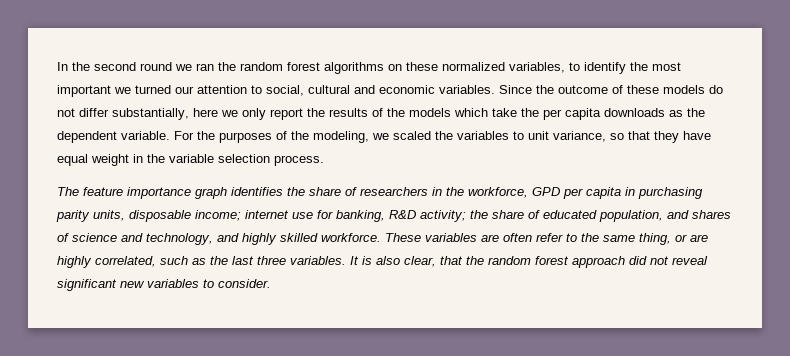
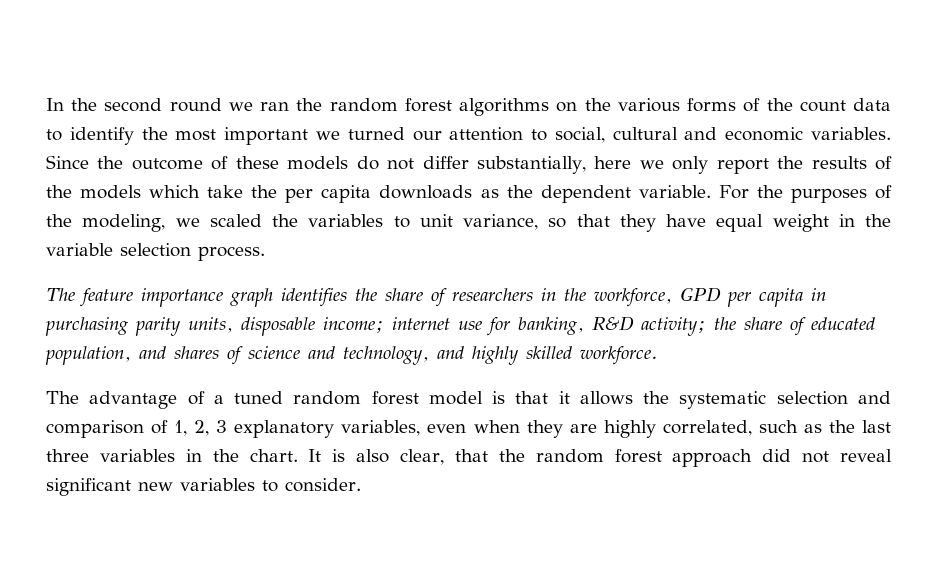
- In the second round we ran the random forest algorithms on these normalized variables, to identify the most important we turned our attention to social, cultural and economic variables.
+ In the second round we ran the random forest algorithms on the various forms of the count data to identify the most important we turned our attention to social, cultural and economic variables.
- The feature importance graph identifies the share of researchers in the workforce, GPD per capita in purchasing parity units, disposable income; internet use for banking, R&D activity; the share of educated population, and shares of science and technology, and highly skilled workforce. These variables are often refer to the same thing, or are highly correlated, such as the last three variables.
+ The feature importance graph identifies the share of researchers in the workforce, GPD per capita in purchasing parity units, disposable income; internet use for banking, R&D activity; the share of educated population, and shares of science and technology, and highly skilled workforce.
+ The advantage of a tuned random forest model is that it allows the systematic selection and comparison of 1, 2, 3 explanatory variables, even when they are highly correlated, such as the last three variables in the chart.

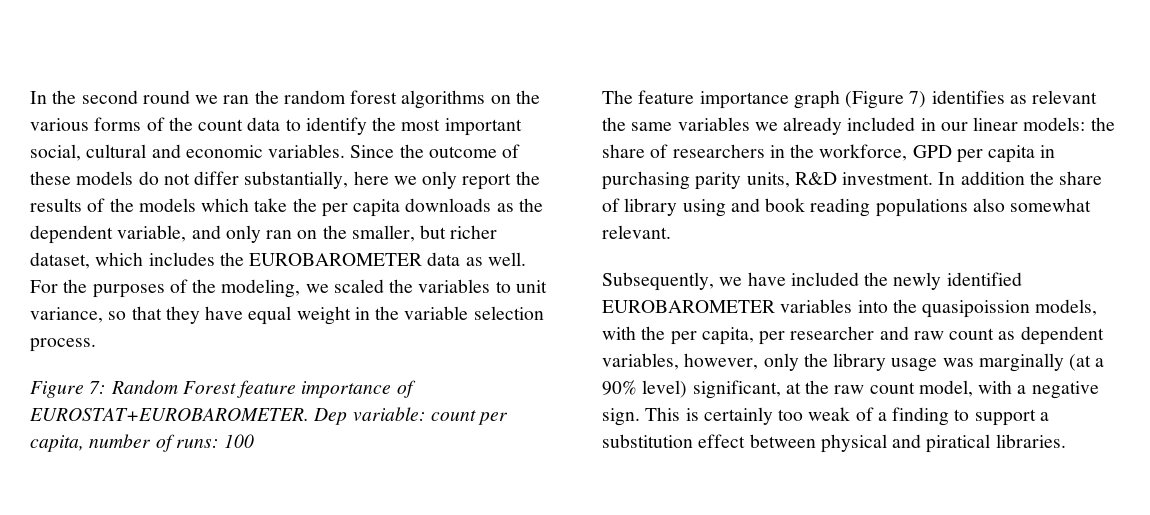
- In the second round we ran the random forest algorithms on the various forms of the count data to identify the most important we turned our attention to social, cultural and economic variables.
+ In the second round we ran the random forest algorithms on the various forms of the count data to identify the most important social, cultural and economic variables.
- Since the outcome of these models do not differ substantially, here we only report the results of the models which take the per capita downloads as the dependent variable.
+ Since the outcome of these models do not differ substantially, here we only report the results of the models which take the per capita downloads as the dependent variable, and only ran on the smaller, but richer dataset, which includes the EUROBAROMETER data as well.
- The feature importance graph identifies the share of researchers in the workforce, GPD per capita in purchasing parity units, disposable income; internet use for banking, R&D activity; the share of educated population, and shares of science and technology, and highly skilled workforce.
- The advantage of a tuned random forest model is that it allows the systematic selection and comparison of 1, 2, 3 explanatory variables, even when they are highly correlated, such as the last three variables in the chart. It is also clear, that the random forest approach did not reveal significant new variables to consider.
+ Figure 7: Random Forest feature importance of EUROSTAT+EUROBAROMETER. Dep variable: count per capita, number of runs: 100
+ The feature importance graph (Figure 7) identifies as relevant the same variables we already included in our linear models: the share of researchers in the workforce, GPD per capita in purchasing parity units, R&D investment. In addition the share of library using and book reading populations also somewhat relevant.
+ Subsequently, we have included the newly identified EUROBAROMETER variables into the quasipoission models, with the per capita, per researcher and raw count as dependent variables, however, only the library usage was marginally (at a 90% level) significant, at the raw count model, with a negative sign. This is certainly too weak of a finding to support a substitution effect between physical and piratical libraries.

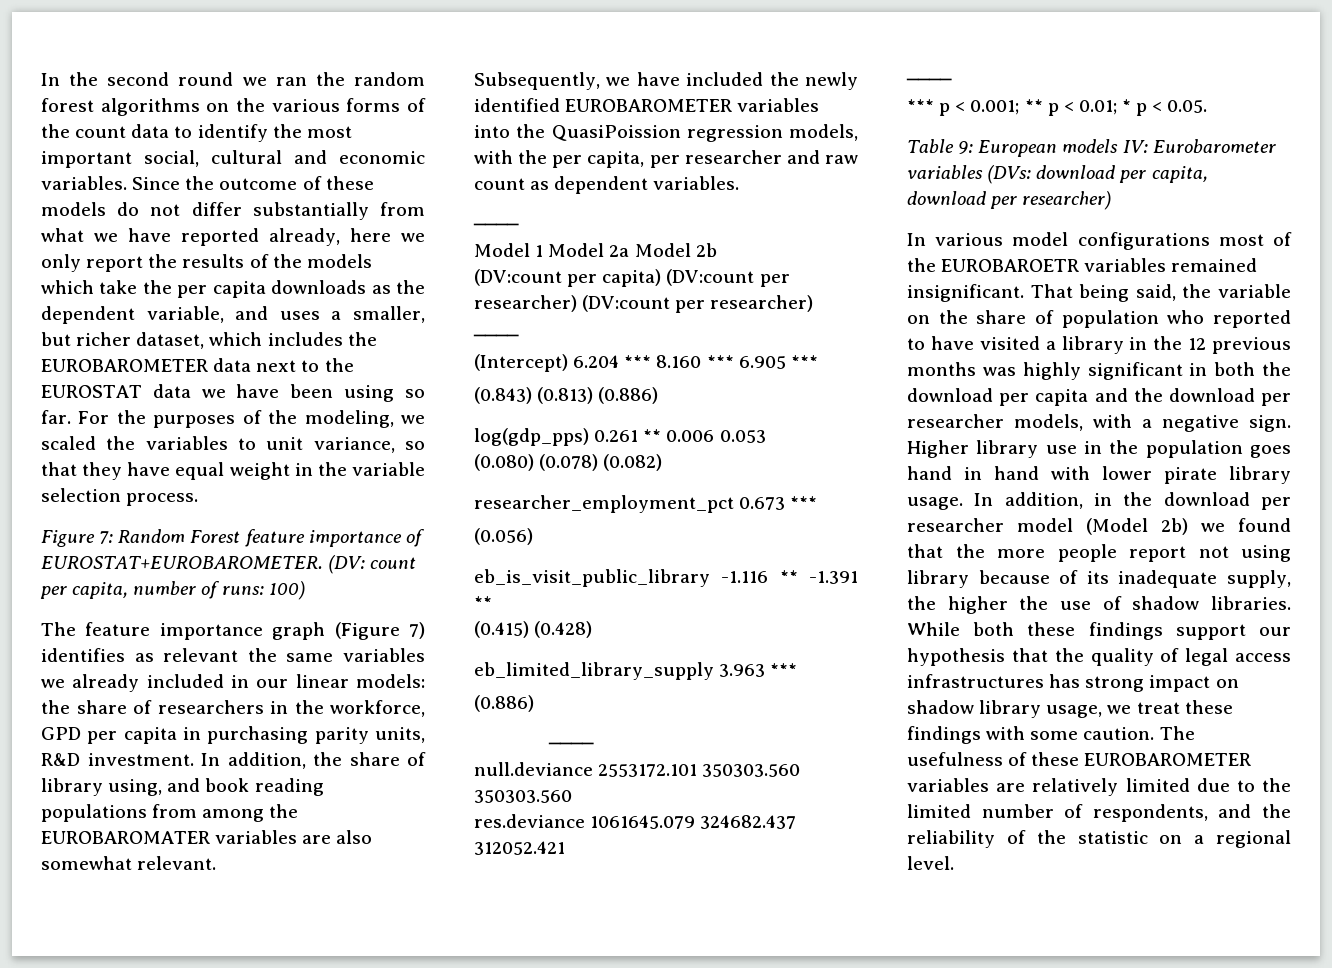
- Since the outcome of these models do not differ substantially, here we only report the results of the models which take the per capita downloads as the dependent variable, and only ran on the smaller, but richer dataset, which includes the EUROBAROMETER data as well.
+ Since the outcome of these models do not differ substantially from what we have reported already, here we only report the results of the models which take the per capita downloads as the dependent variable, and uses a smaller, but richer dataset, which includes the EUROBAROMETER data next to the EUROSTAT data we have been using so far.
- Dep variable: count per capita, number of runs: 100
+ (DV: count per capita, number of runs: 100)
- In addition the share of library using and book reading populations also somewhat relevant.
+ In addition, the share of library using, and book reading populations from among the EUROBAROMATER variables are also somewhat relevant.
- Subsequently, we have included the newly identified EUROBAROMETER variables into the quasipoission models, with the per capita, per researcher and raw count as dependent variables, however, only the library usage was marginally (at a 90% level) significant, at the raw count model, with a negative sign. This is certainly too weak of a finding to support a substitution effect between physical and piratical libraries.
+ Subsequently, we have included the newly identified EUROBAROMETER variables into the QuasiPoission regression models, with the per capita, per researcher and raw count as dependent variables.
+ ────
+ Model 1 Model 2a Model 2b
+ (DV:count per capita) (DV:count per researcher) (DV:count per researcher)
+ ────
+ (Intercept) 6.204 *** 8.160 *** 6.905 ***
+ (0.843) (0.813) (0.886)
+ log(gdp_pps) 0.261 ** 0.006 0.053
+ (0.080) (0.078) (0.082)
+ researcher_employment_pct 0.673 ***
+ (0.056)
+ eb_is_visit_public_library -1.116 ** -1.391 **
+ (0.415) (0.428)
+ eb_limited_library_supply 3.963 ***
+ (0.886)
+ ────
+ null.deviance 2553172.101 350303.560 350303.560
+ res.deviance 1061645.079 324682.437 312052.421
+ ────
+ *** p < 0.001; ** p < 0.01; * p < 0.05.
+ Table 9: European models IV: Eurobarometer variables (DVs: download per capita, download per researcher)
+ In various model configurations most of the EUROBAROETR variables remained insignificant. That being said, the variable on the share of population who reported to have visited a library in the 12 previous months was highly significant in both the download per capita and the download per researcher models, with a negative sign. Higher library use in the population goes hand in hand with lower pirate library usage. In addition, in the download per researcher model (Model 2b) we found that the more people report not using library because of its inadequate supply, the higher the use of shadow libraries. While both these findings support our hypothesis that the quality of legal access infrastructures has strong impact on shadow library usage, we treat these findings with some caution. The usefulness of these EUROBAROMETER variables are relatively limited due to the limited number of respondents, and the reliability of the statistic on a regional level.

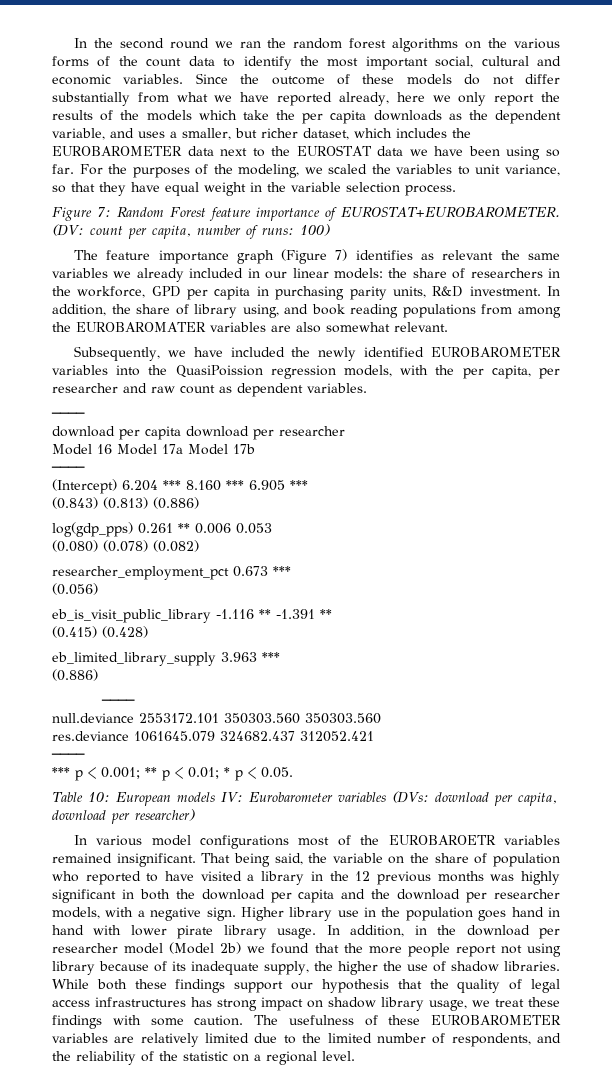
- Model 1 Model 2a Model 2b
- (DV:count per capita) (DV:count per researcher) (DV:count per researcher)
+ download per capita download per researcher
+ Model 16 Model 17a Model 17b
- Table 9: European models IV: Eurobarometer variables (DVs: download per capita, download per researcher)
+ Table 10: European models IV: Eurobarometer variables (DVs: download per capita, download per researcher)

